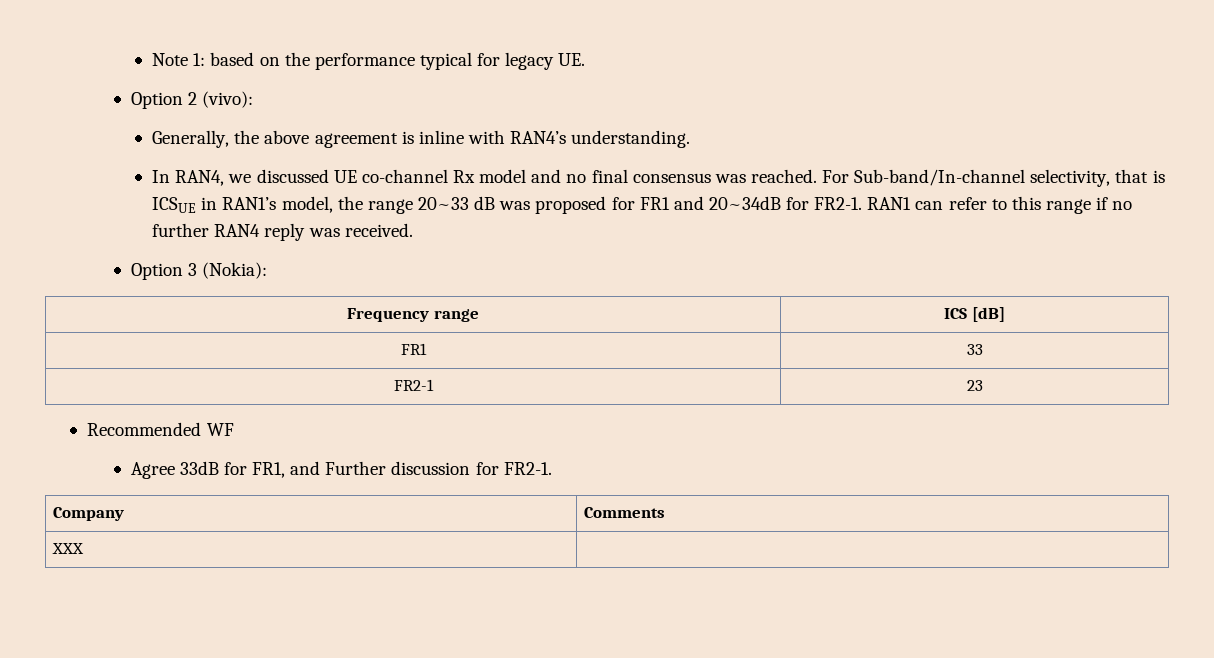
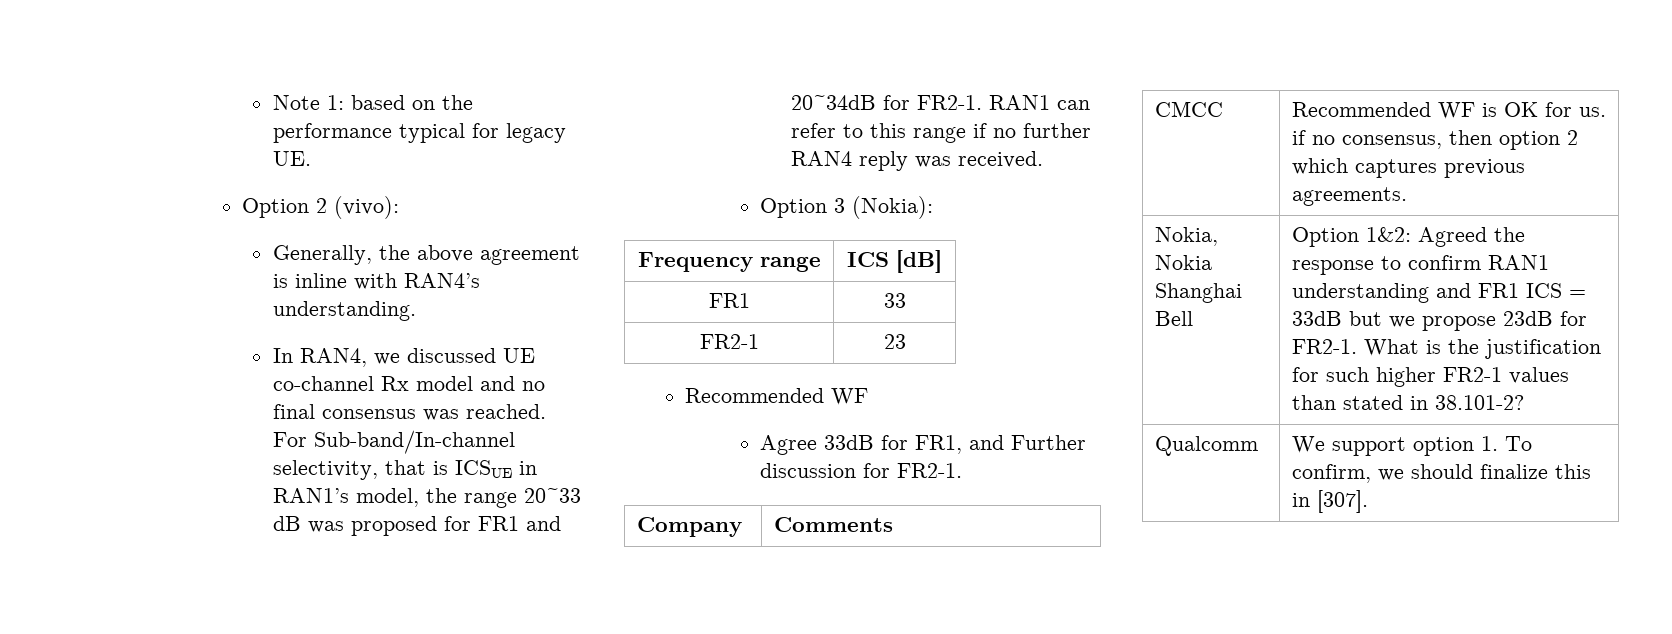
- XXX |
+ CMCC | Recommended WF is OK for us. if no consensus, then option 2 which captures previous agreements.
+ Nokia, Nokia Shanghai Bell | Option 1&2: Agreed the response to confirm RAN1 understanding and FR1 ICS = 33dB but we propose 23dB for FR2-1. What is the justification for such higher FR2-1 values than stated in 38.101-2?
+ Qualcomm | We support option 1. To confirm, we should finalize this in [307].

